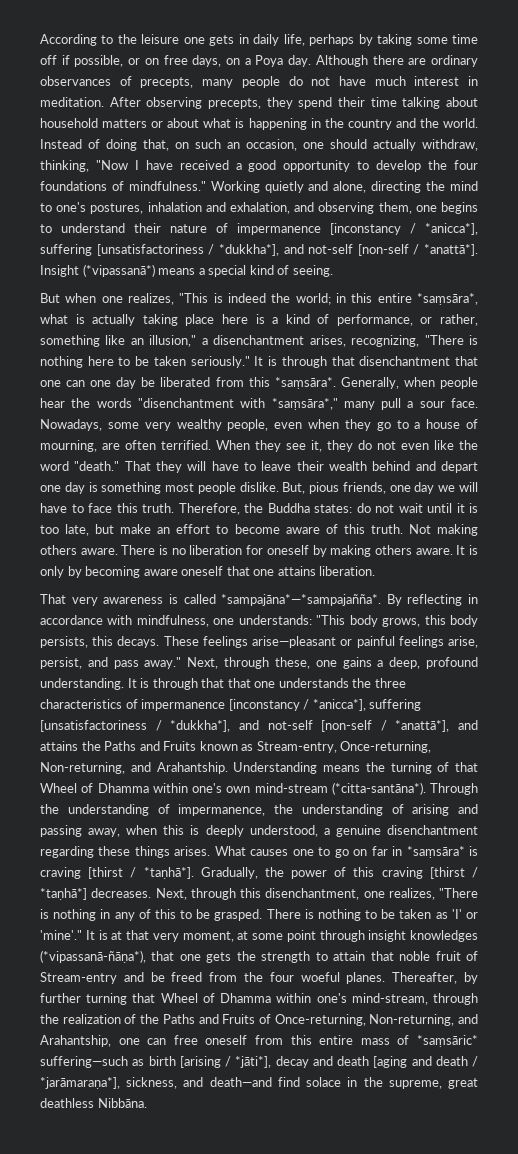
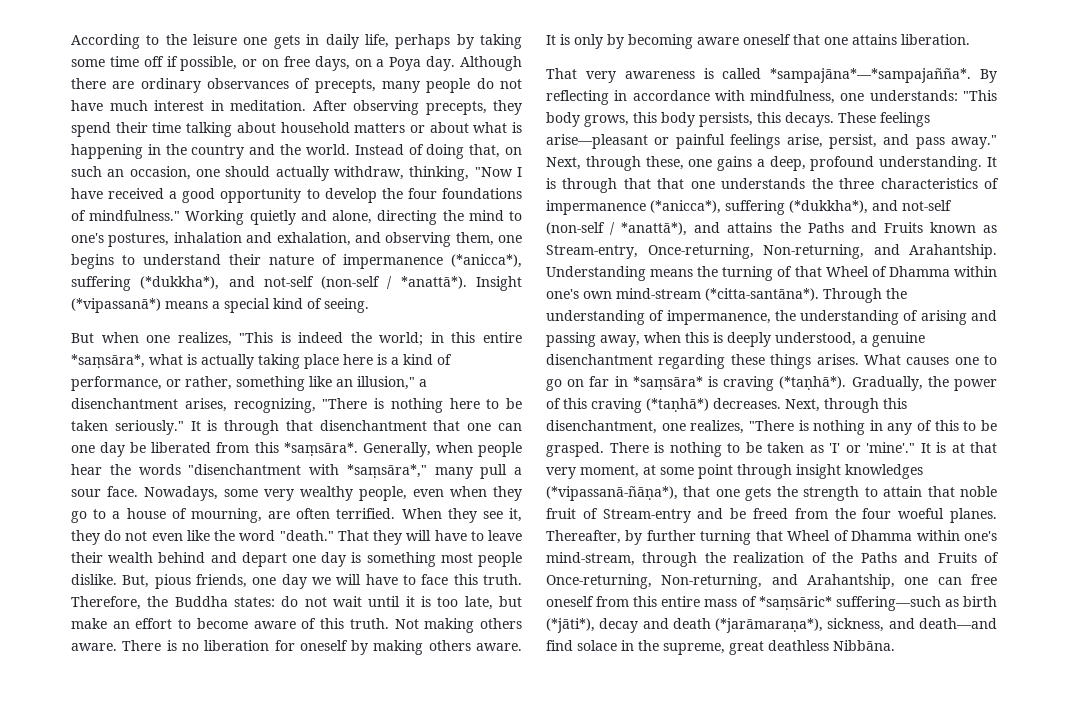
- Working quietly and alone, directing the mind to one's postures, inhalation and exhalation, and observing them, one begins to understand their nature of impermanence [inconstancy / *anicca*], suffering [unsatisfactoriness / *dukkha*], and not-self [non-self / *anattā*].
+ Working quietly and alone, directing the mind to one's postures, inhalation and exhalation, and observing them, one begins to understand their nature of impermanence (*anicca*), suffering (*dukkha*), and not-self (non-self / *anattā*).
- It is through that that one understands the three characteristics of impermanence [inconstancy / *anicca*], suffering [unsatisfactoriness / *dukkha*], and not-self [non-self / *anattā*], and attains the Paths and Fruits known as Stream-entry, Once-returning, Non-returning, and Arahantship.
+ It is through that that one understands the three characteristics of impermanence (*anicca*), suffering (*dukkha*), and not-self (non-self / *anattā*), and attains the Paths and Fruits known as Stream-entry, Once-returning, Non-returning, and Arahantship.
- What causes one to go on far in *saṃsāra* is craving [thirst / *taṇhā*].
+ What causes one to go on far in *saṃsāra* is craving (*taṇhā*).
- Gradually, the power of this craving [thirst / *taṇhā*] decreases.
+ Gradually, the power of this craving (*taṇhā*) decreases.
- Thereafter, by further turning that Wheel of Dhamma within one's mind-stream, through the realization of the Paths and Fruits of Once-returning, Non-returning, and Arahantship, one can free oneself from this entire mass of *saṃsāric* suffering—such as birth [arising / *jāti*], decay and death [aging and death / *jarāmaraṇa*], sickness, and death—and find solace in the supreme, great deathless Nibbāna.
+ Thereafter, by further turning that Wheel of Dhamma within one's mind-stream, through the realization of the Paths and Fruits of Once-returning, Non-returning, and Arahantship, one can free oneself from this entire mass of *saṃsāric* suffering—such as birth (*jāti*), decay and death (*jarāmaraṇa*), sickness, and death—and find solace in the supreme, great deathless Nibbāna.

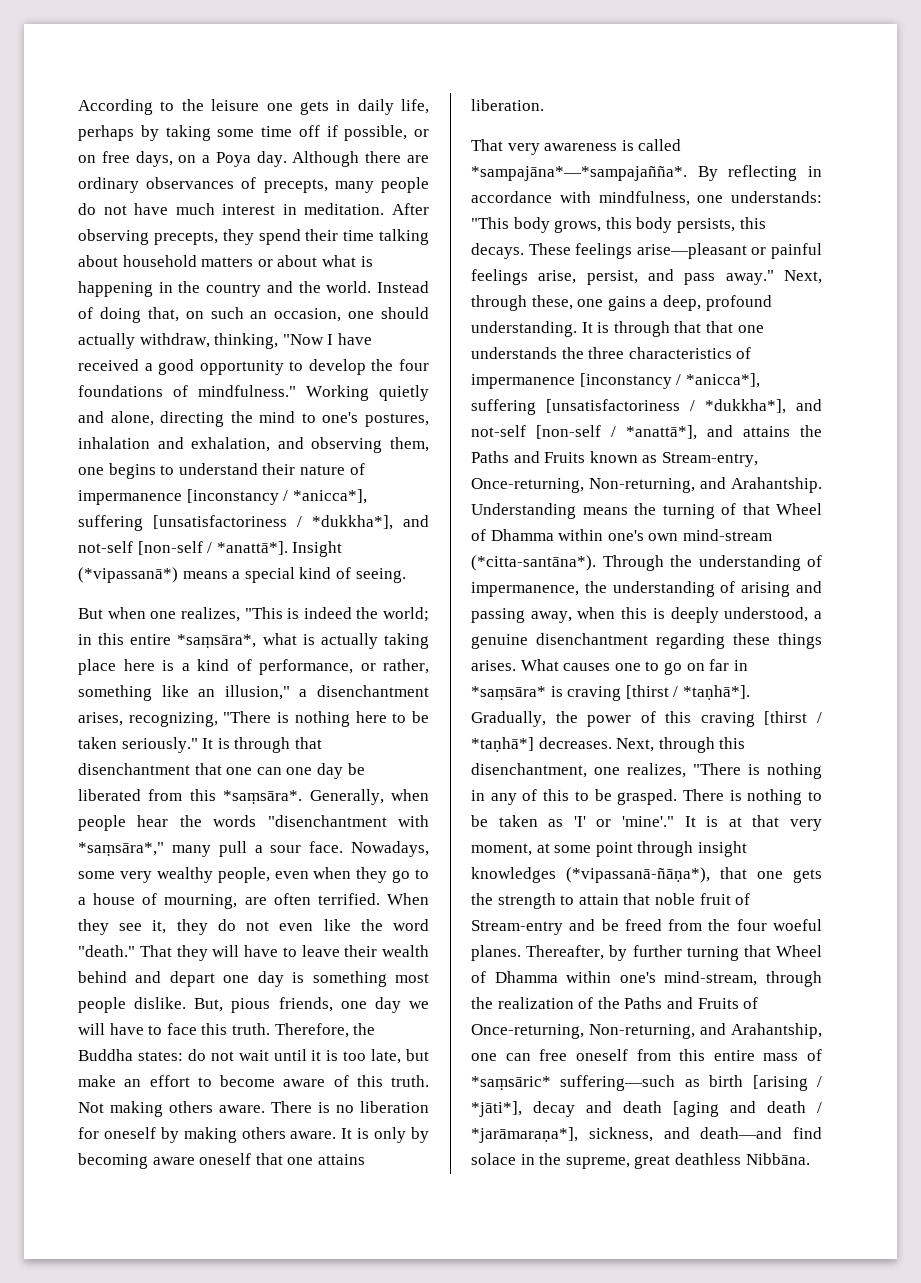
- Working quietly and alone, directing the mind to one's postures, inhalation and exhalation, and observing them, one begins to understand their nature of impermanence (*anicca*), suffering (*dukkha*), and not-self (non-self / *anattā*).
+ Working quietly and alone, directing the mind to one's postures, inhalation and exhalation, and observing them, one begins to understand their nature of impermanence [inconstancy / *anicca*], suffering [unsatisfactoriness / *dukkha*], and not-self [non-self / *anattā*].
- It is through that that one understands the three characteristics of impermanence (*anicca*), suffering (*dukkha*), and not-self (non-self / *anattā*), and attains the Paths and Fruits known as Stream-entry, Once-returning, Non-returning, and Arahantship.
+ It is through that that one understands the three characteristics of impermanence [inconstancy / *anicca*], suffering [unsatisfactoriness / *dukkha*], and not-self [non-self / *anattā*], and attains the Paths and Fruits known as Stream-entry, Once-returning, Non-returning, and Arahantship.
- What causes one to go on far in *saṃsāra* is craving (*taṇhā*).
+ What causes one to go on far in *saṃsāra* is craving [thirst / *taṇhā*].
- Gradually, the power of this craving (*taṇhā*) decreases.
+ Gradually, the power of this craving [thirst / *taṇhā*] decreases.
- Thereafter, by further turning that Wheel of Dhamma within one's mind-stream, through the realization of the Paths and Fruits of Once-returning, Non-returning, and Arahantship, one can free oneself from this entire mass of *saṃsāric* suffering—such as birth (*jāti*), decay and death (*jarāmaraṇa*), sickness, and death—and find solace in the supreme, great deathless Nibbāna.
+ Thereafter, by further turning that Wheel of Dhamma within one's mind-stream, through the realization of the Paths and Fruits of Once-returning, Non-returning, and Arahantship, one can free oneself from this entire mass of *saṃsāric* suffering—such as birth [arising / *jāti*], decay and death [aging and death / *jarāmaraṇa*], sickness, and death—and find solace in the supreme, great deathless Nibbāna.

